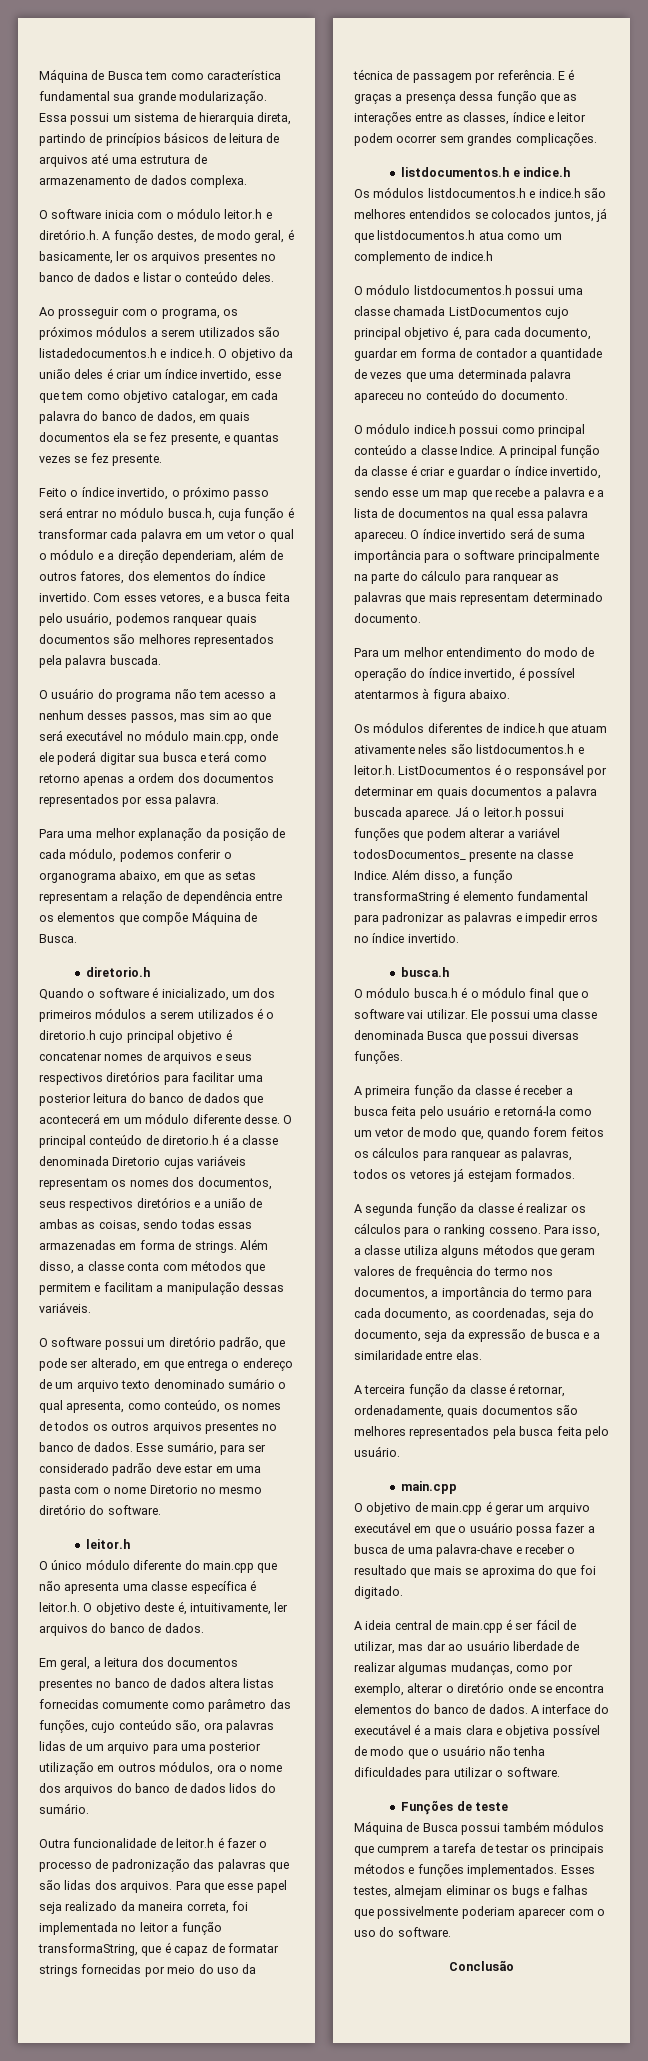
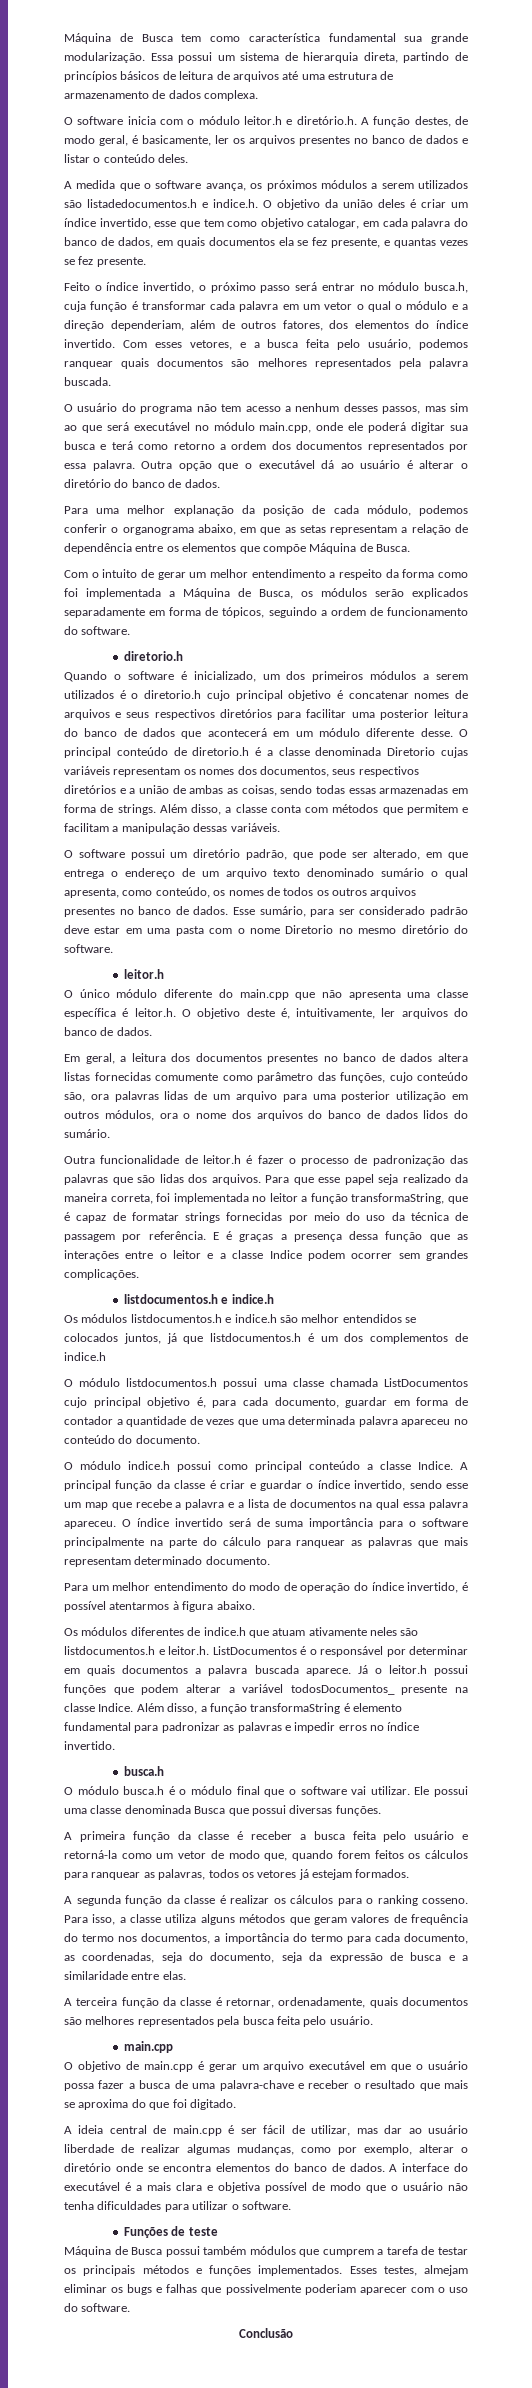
- Ao prosseguir com o programa, os próximos módulos a serem utilizados são listadedocumentos.h e indice.h. O objetivo da união deles é criar um índice invertido, esse que tem como objetivo catalogar, em cada palavra do banco de dados, em quais documentos ela se fez presente, e quantas vezes se fez presente.
+ A medida que o software avança, os próximos módulos a serem utilizados são listadedocumentos.h e indice.h. O objetivo da união deles é criar um índice invertido, esse que tem como objetivo catalogar, em cada palavra do banco de dados, em quais documentos ela se fez presente, e quantas vezes se fez presente.
- O usuário do programa não tem acesso a nenhum desses passos, mas sim ao que será executável no módulo main.cpp, onde ele poderá digitar sua busca e terá como retorno apenas a ordem dos documentos representados por essa palavra.
+ O usuário do programa não tem acesso a nenhum desses passos, mas sim ao que será executável no módulo main.cpp, onde ele poderá digitar sua busca e terá como retorno a ordem dos documentos representados por essa palavra. Outra opção que o executável dá ao usuário é alterar o diretório do banco de dados.
+ Com o intuito de gerar um melhor entendimento a respeito da forma como foi implementada a Máquina de Busca, os módulos serão explicados separadamente em forma de tópicos, seguindo a ordem de funcionamento do software.
- E é graças a presença dessa função que as interações entre as classes, índice e leitor podem ocorrer sem grandes complicações.
+ E é graças a presença dessa função que as interações entre o leitor e a classe Indice podem ocorrer sem grandes complicações.
- Os módulos listdocumentos.h e indice.h são melhores entendidos se colocados juntos, já que listdocumentos.h atua como um complemento de indice.h
+ Os módulos listdocumentos.h e indice.h são melhor entendidos se colocados juntos, já que listdocumentos.h é um dos complementos de indice.h

